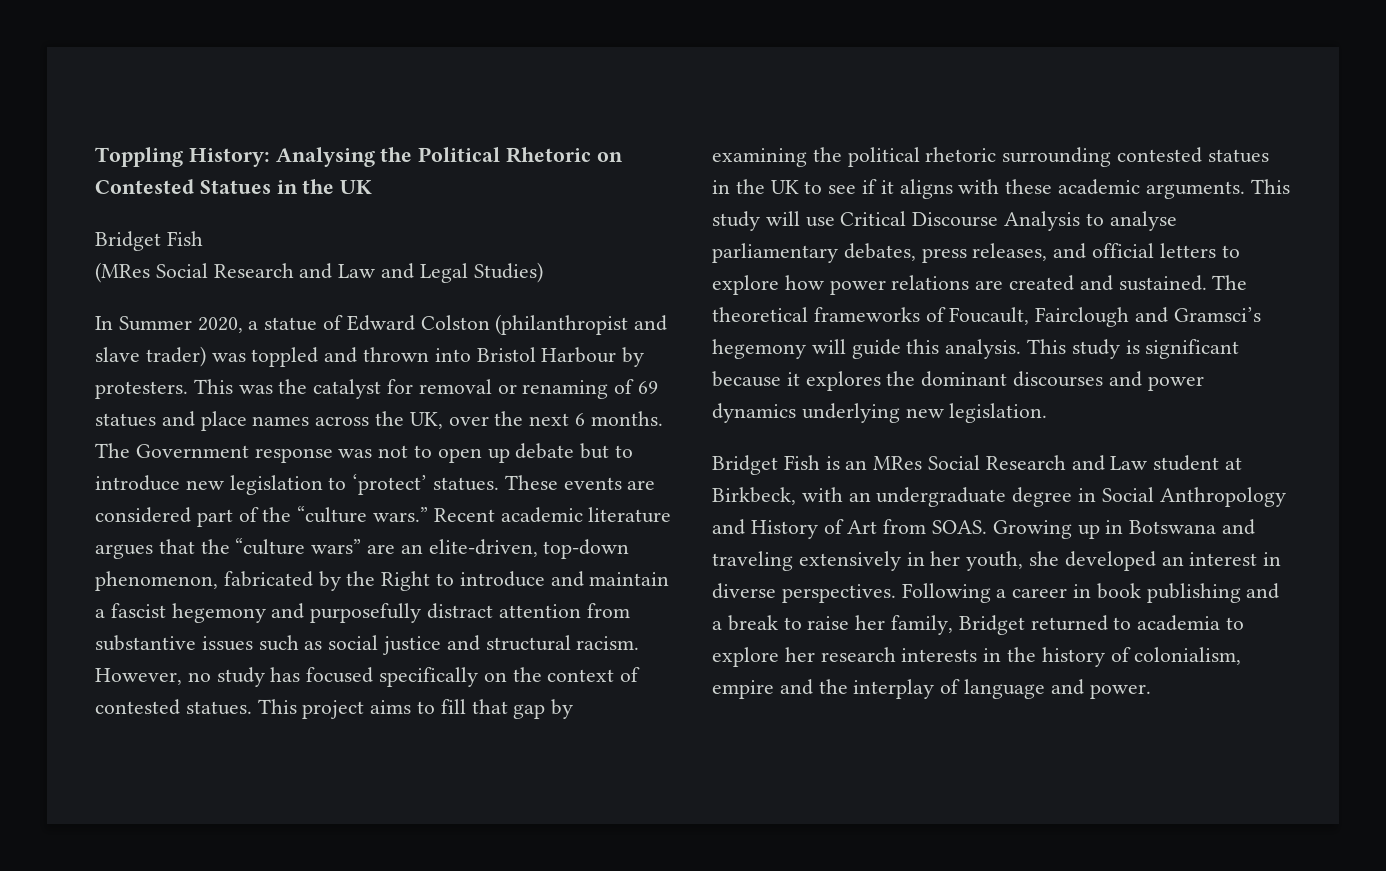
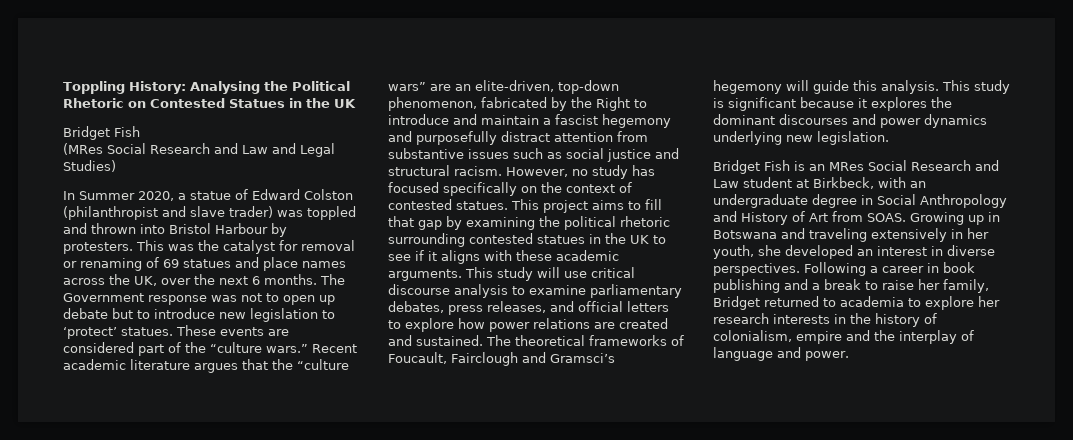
- This study will use Critical Discourse Analysis to analyse parliamentary debates, press releases, and official letters to explore how power relations are created and sustained.
+ This study will use critical discourse analysis to examine parliamentary debates, press releases, and official letters to explore how power relations are created and sustained.

